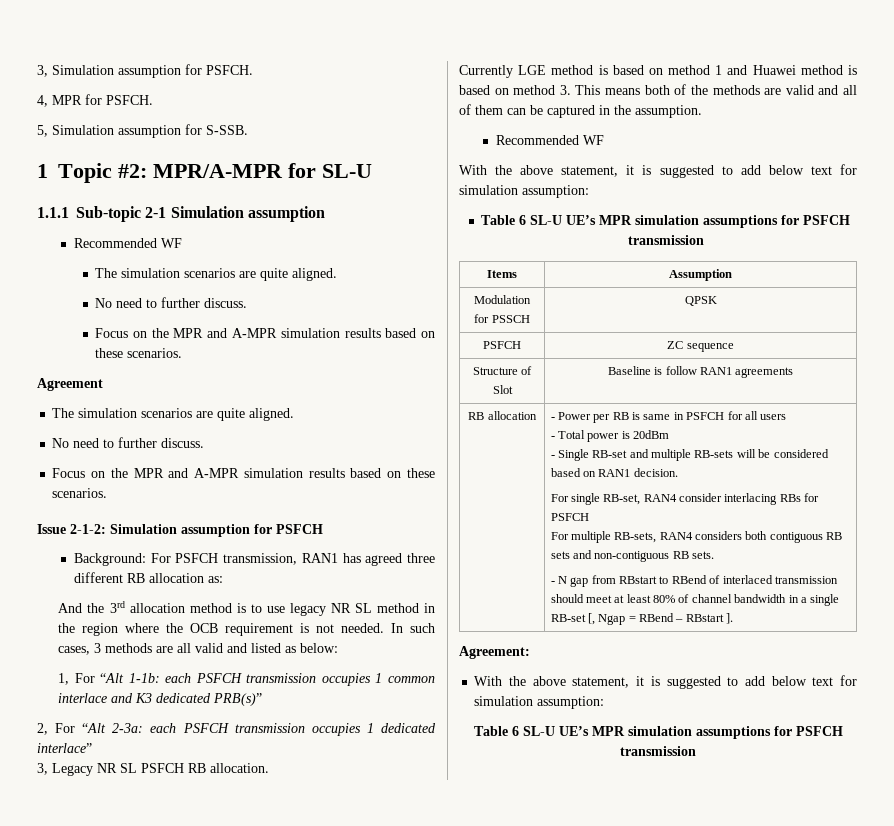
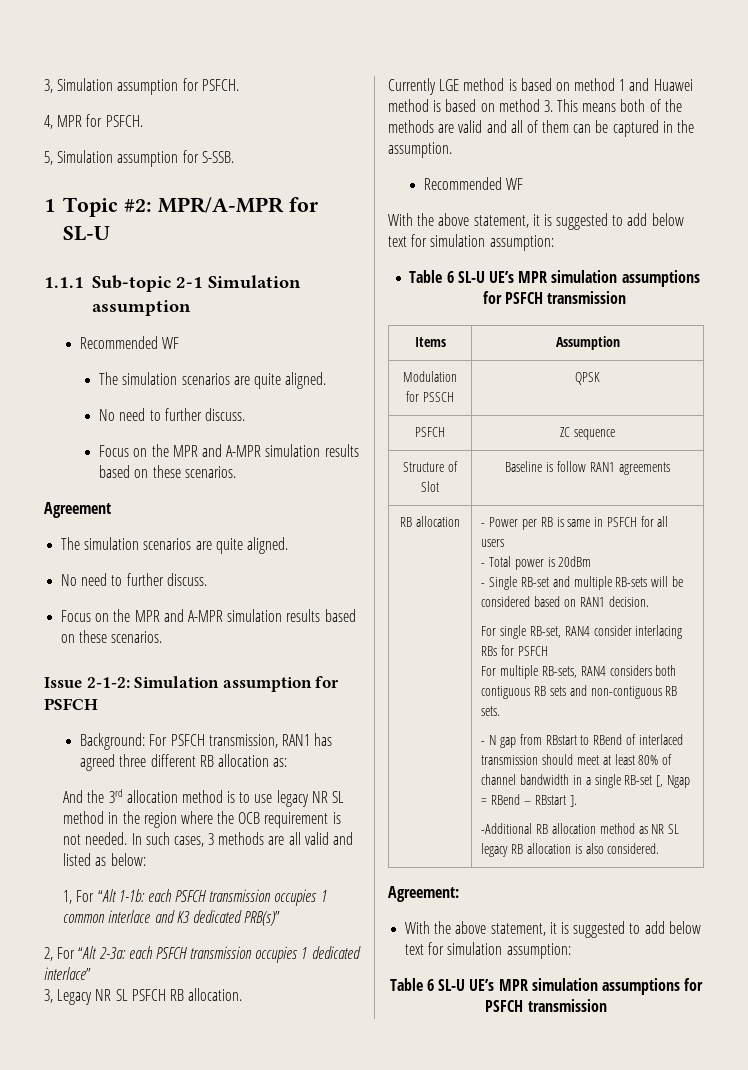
+ -Additional RB allocation method as NR SL legacy RB allocation is also considered.

